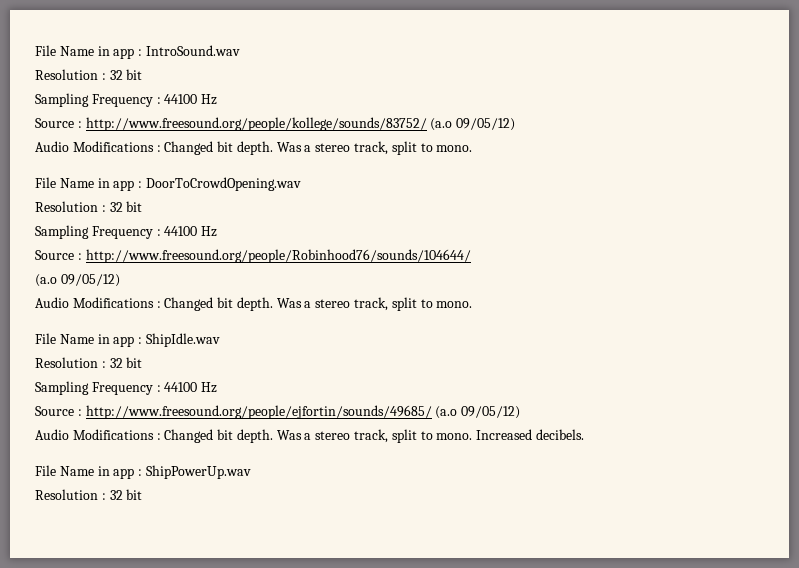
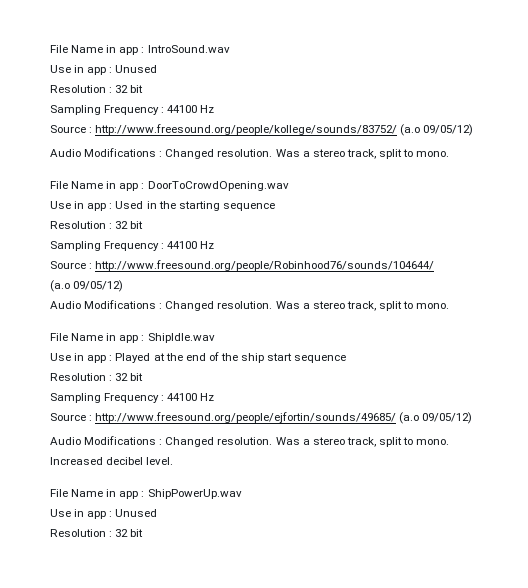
  File Name in app : IntroSound.wav
+ Use in app : Unused
  Source : http://www.freesound.org/people/kollege/sounds/83752/ (a.o 09/05/12)
- Audio Modifications : Changed bit depth.
+ Audio Modifications : Changed resolution.
+ Use in app : Used in the starting sequence
  Source : http://www.freesound.org/people/Robinhood76/sounds/104644/
  (a.o 09/05/12)
- Audio Modifications : Changed bit depth.
+ Audio Modifications : Changed resolution.
+ Use in app : Played at the end of the ship start sequence
  Source : http://www.freesound.org/people/ejfortin/sounds/49685/ (a.o 09/05/12)
- Audio Modifications : Changed bit depth.
+ Audio Modifications : Changed resolution.
- Increased decibels.
+ Increased decibel level.
  File Name in app : ShipPowerUp.wav
+ Use in app : Unused

